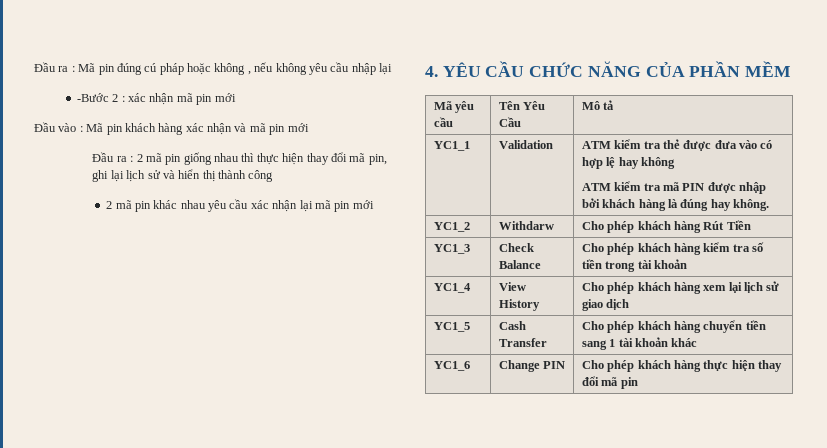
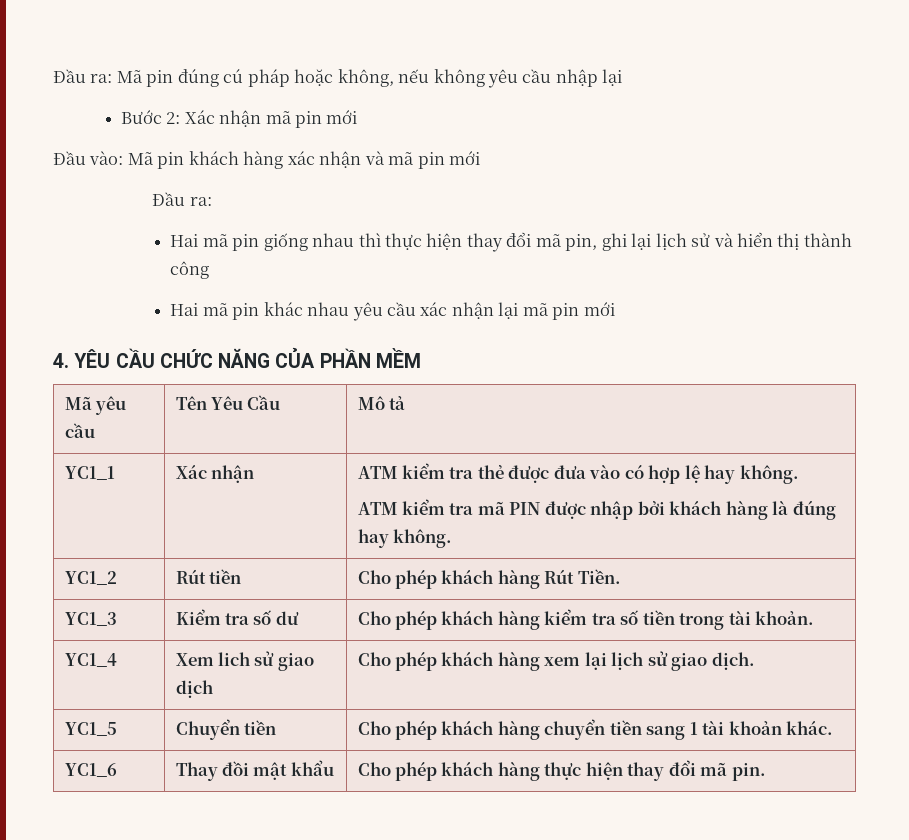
- Đầu ra : Mã pin đúng cú pháp hoặc không , nếu không yêu cầu nhập lại
+ Đầu ra: Mã pin đúng cú pháp hoặc không, nếu không yêu cầu nhập lại
- -Bước 2 : xác nhận mã pin mới
+ Bước 2: Xác nhận mã pin mới
- Đầu vào : Mã pin khách hàng xác nhận và mã pin mới
- Đầu ra : 2 mã pin giống nhau thì thực hiện thay đổi mã pin, ghi lại lịch sử và hiển thị thành công
+ Đầu vào: Mã pin khách hàng xác nhận và mã pin mới
+ Đầu ra:
+ Hai mã pin giống nhau thì thực hiện thay đổi mã pin, ghi lại lịch sử và hiển thị thành công
- 2 mã pin khác nhau yêu cầu xác nhận lại mã pin mới
+ Hai mã pin khác nhau yêu cầu xác nhận lại mã pin mới
- YC1_1 | Validation | ATM kiểm tra thẻ được đưa vào có hợp lệ hay không
+ YC1_1 | Xác nhận | ATM kiểm tra thẻ được đưa vào có hợp lệ hay không.
- YC1_2 | Withdarw | Cho phép khách hàng Rút Tiền
+ YC1_2 | Rút tiền | Cho phép khách hàng Rút Tiền.
- YC1_3 | Check Balance | Cho phép khách hàng kiểm tra số tiền trong tài khoản
+ YC1_3 | Kiểm tra số dư | Cho phép khách hàng kiểm tra số tiền trong tài khoản.
- YC1_4 | View History | Cho phép khách hàng xem lại lịch sử giao dịch
+ YC1_4 | Xem lich sử giao dịch | Cho phép khách hàng xem lại lịch sử giao dịch.
- YC1_5 | Cash Transfer | Cho phép khách hàng chuyển tiền sang 1 tài khoản khác
+ YC1_5 | Chuyển tiền | Cho phép khách hàng chuyển tiền sang 1 tài khoản khác.
- YC1_6 | Change PIN | Cho phép khách hàng thực hiện thay đổi mã pin
+ YC1_6 | Thay đồi mật khẩu | Cho phép khách hàng thực hiện thay đổi mã pin.

